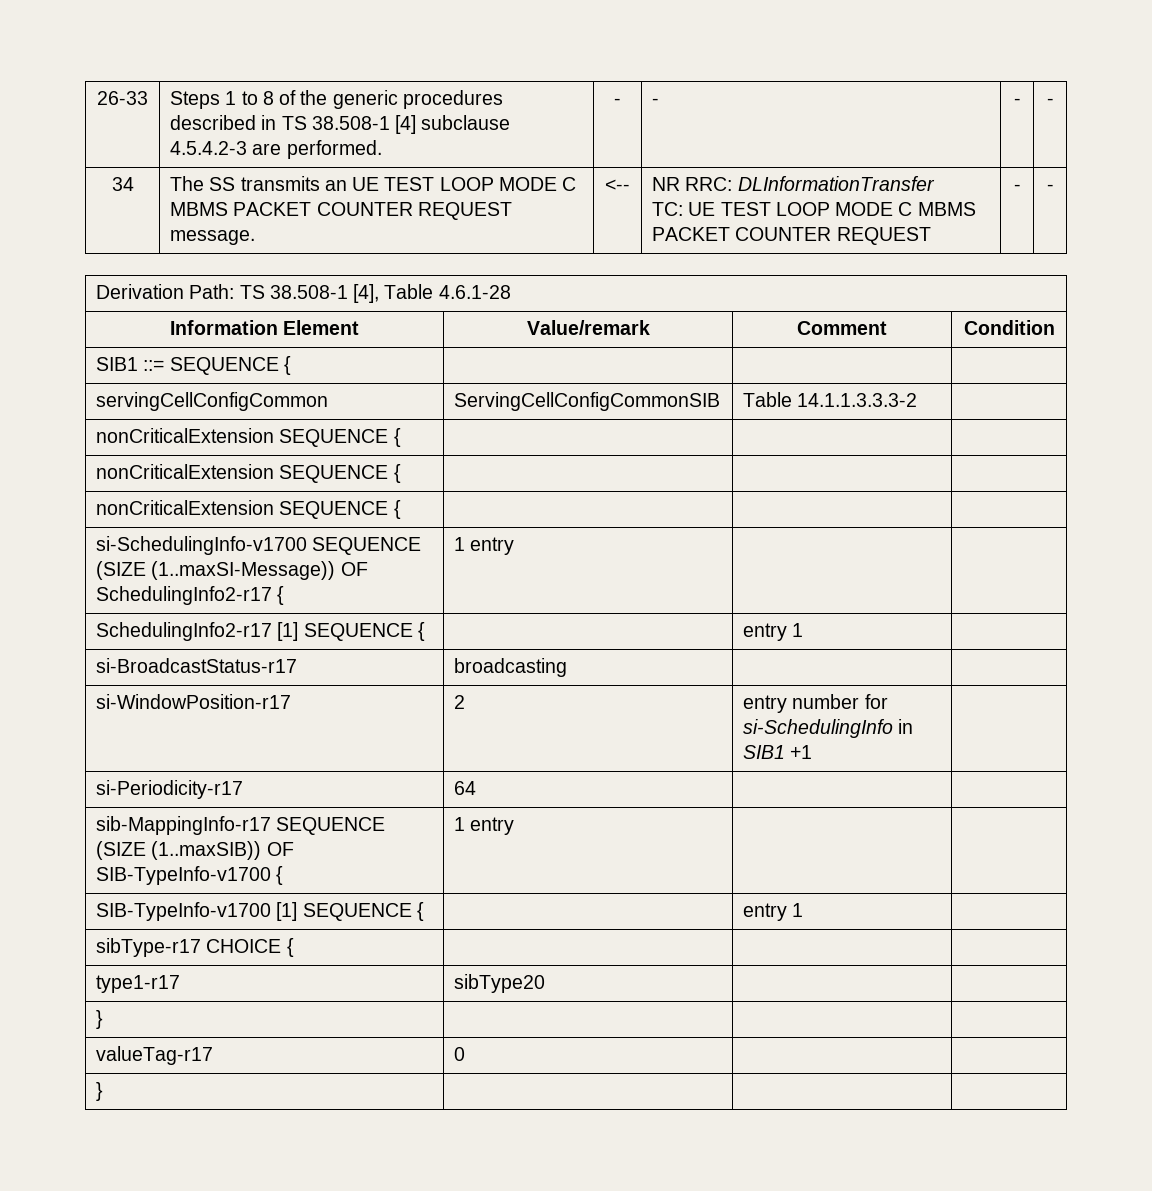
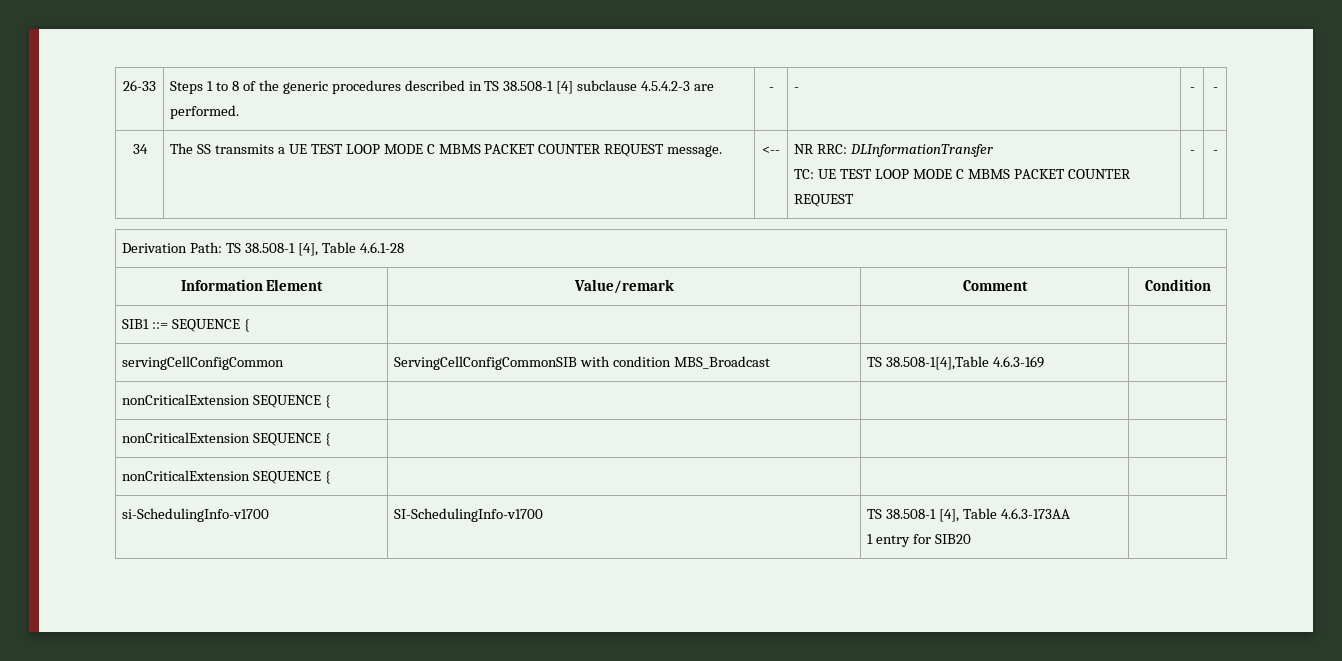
- 34 | The SS transmits an UE TEST LOOP MODE C MBMS PACKET COUNTER REQUEST message. | <-- | NR RRC: DLInformationTransfer
+ 34 | The SS transmits a UE TEST LOOP MODE C MBMS PACKET COUNTER REQUEST message. | <-- | NR RRC: DLInformationTransfer
- servingCellConfigCommon | ServingCellConfigCommonSIB | Table 14.1.1.3.3.3-2 |
+ servingCellConfigCommon | ServingCellConfigCommonSIB with condition MBS_Broadcast | TS 38.508-1[4],Table 4.6.3-169 |
- si-SchedulingInfo-v1700 SEQUENCE (SIZE (1..maxSI-Message)) OF SchedulingInfo2-r17 { | 1 entry | |
- SchedulingInfo2-r17 [1] SEQUENCE { | | entry 1 |
- si-BroadcastStatus-r17 | broadcasting | |
- si-WindowPosition-r17 | 2 | entry number for si-SchedulingInfo in SIB1 +1 |
- si-Periodicity-r17 | 64 | |
- sib-MappingInfo-r17 SEQUENCE (SIZE (1..maxSIB)) OF SIB-TypeInfo-v1700 { | 1 entry | |
- SIB-TypeInfo-v1700 [1] SEQUENCE { | | entry 1 |
- sibType-r17 CHOICE { | | |
- type1-r17 | sibType20 | |
- } | | |
- valueTag-r17 | 0 | |
- } | | |
+ si-SchedulingInfo-v1700 | SI-SchedulingInfo-v1700 | TS 38.508-1 [4], Table 4.6.3-173AA
+ 1 entry for SIB20 |

